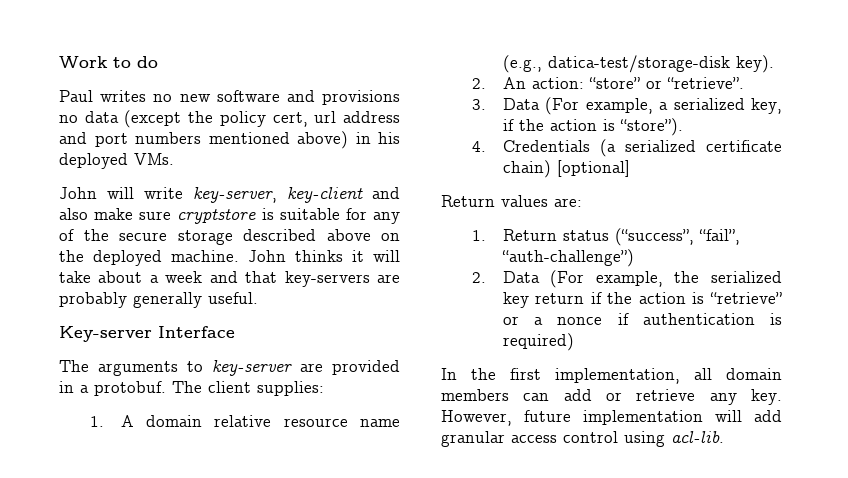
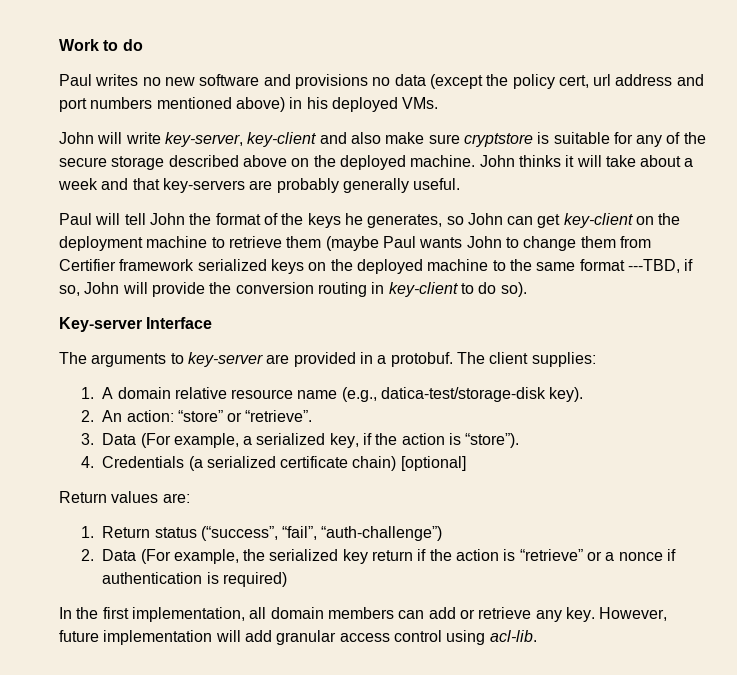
+ Paul will tell John the format of the keys he generates, so John can get key-client on the deployment machine to retrieve them (maybe Paul wants John to change them from Certifier framework serialized keys on the deployed machine to the same format ---TBD, if so, John will provide the conversion routing in key-client to do so).

